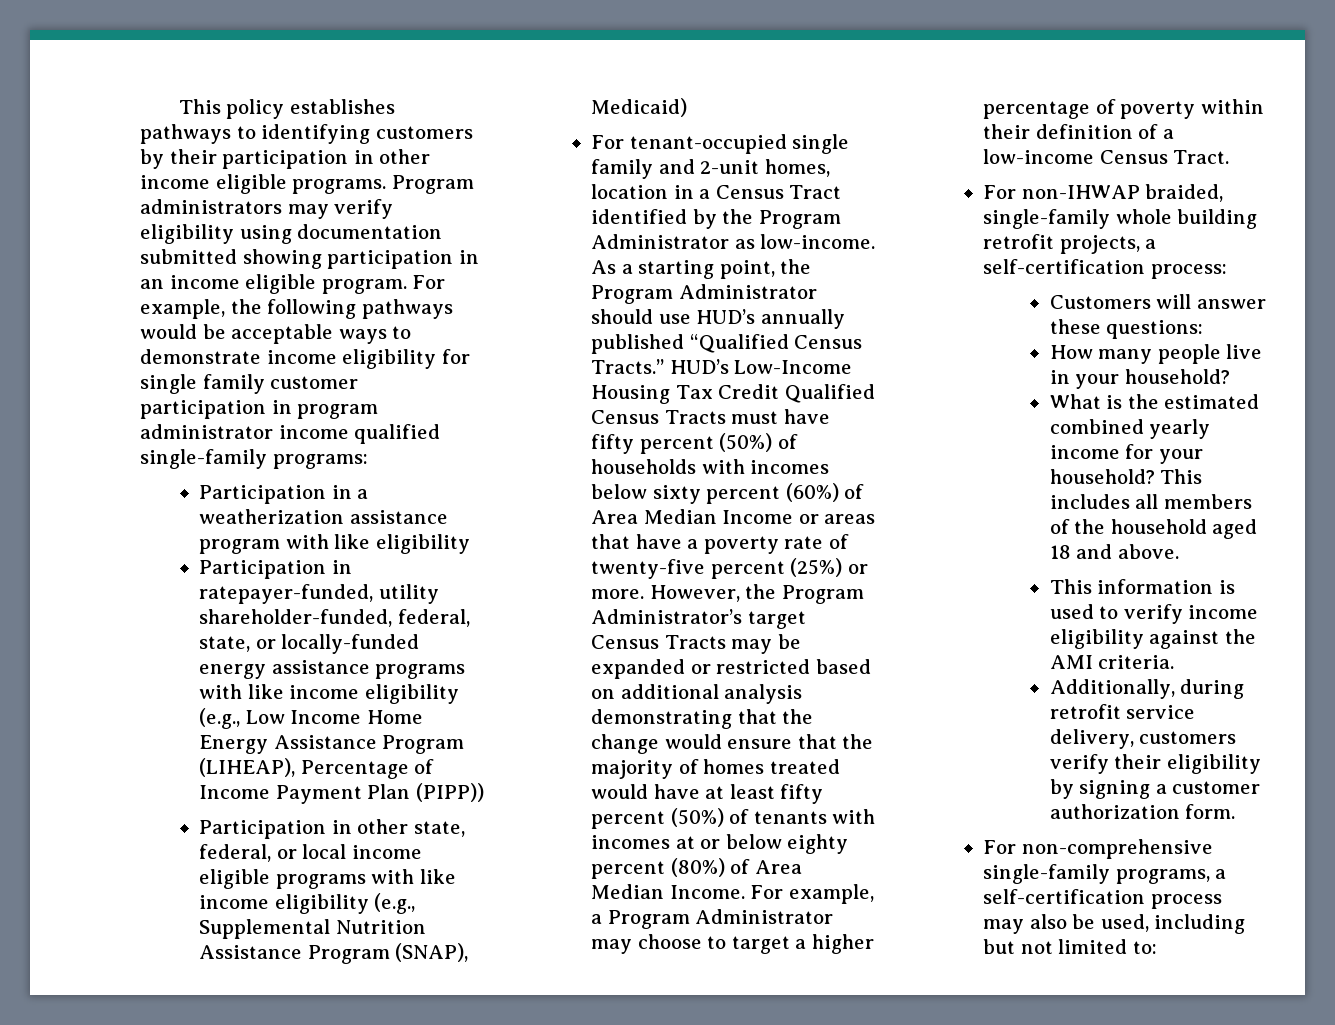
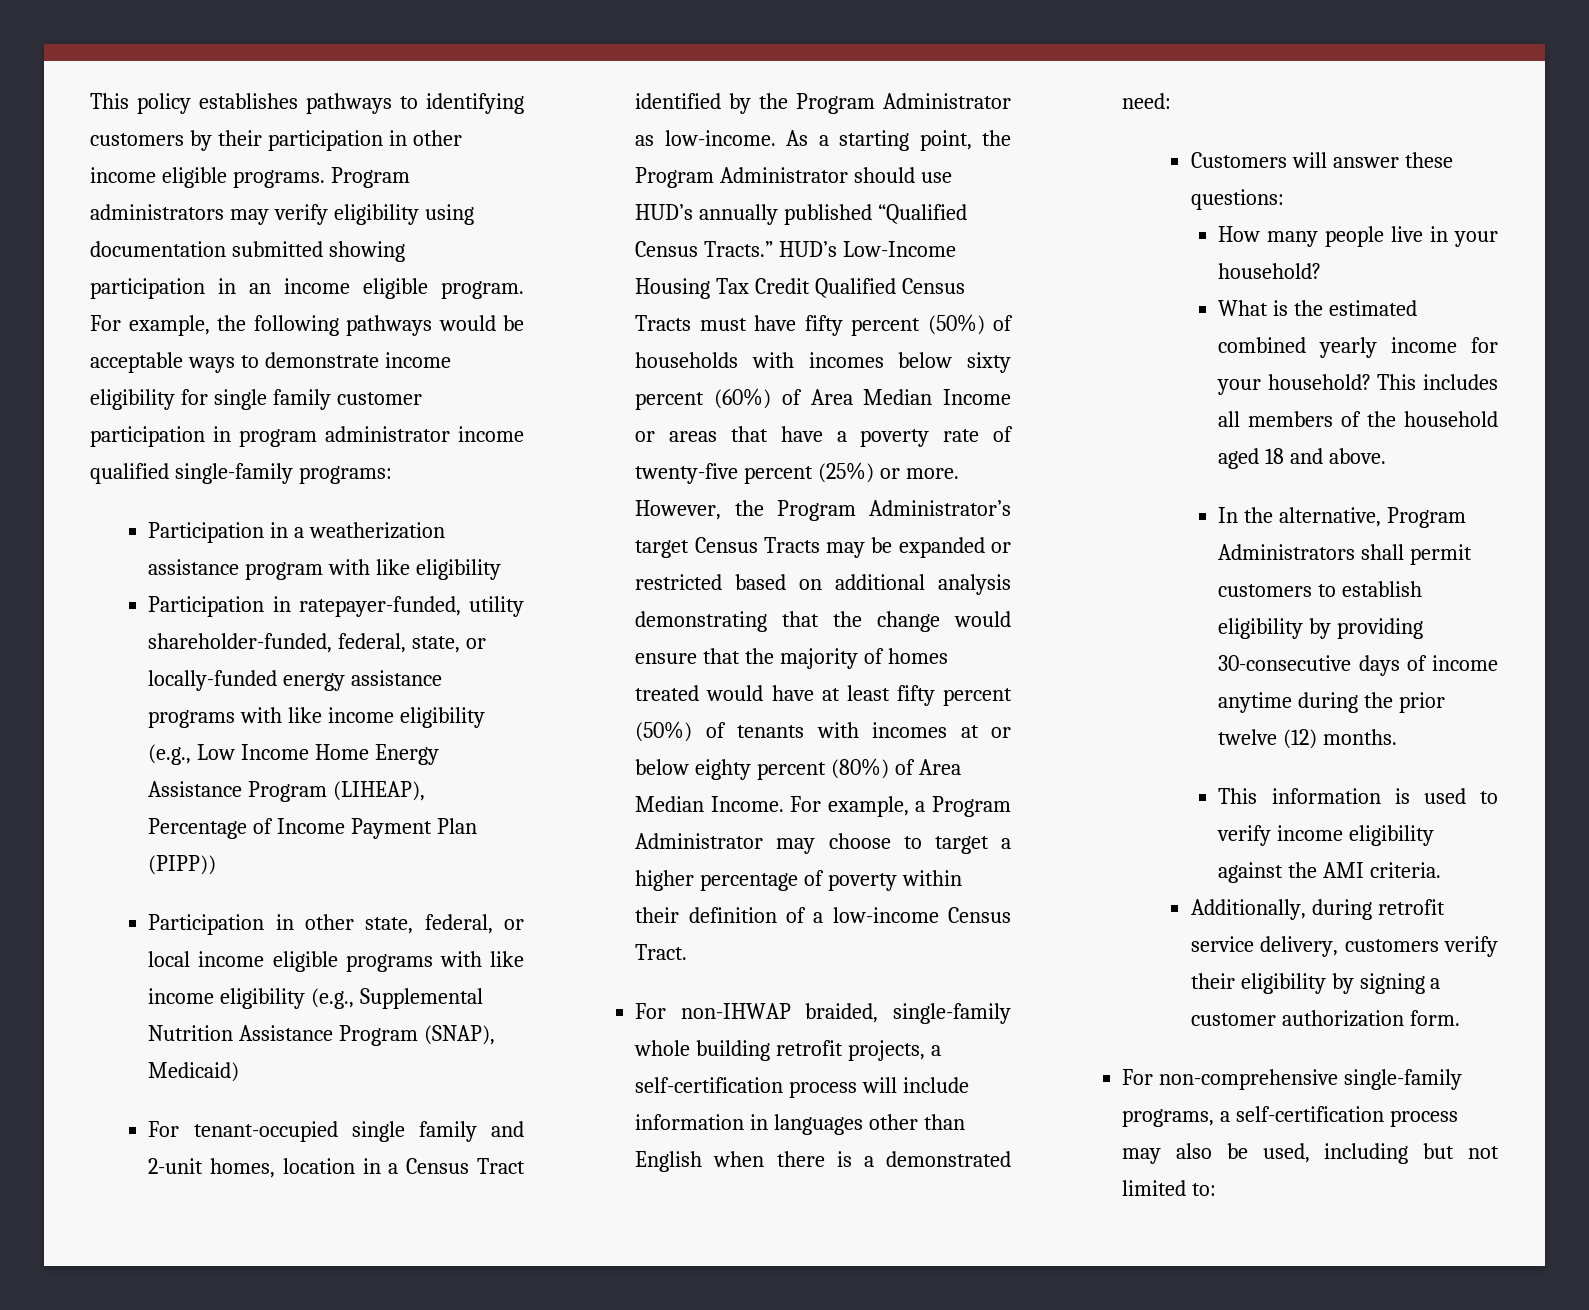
- For non-IHWAP braided, single-family whole building retrofit projects, a self-certification process:
+ For non-IHWAP braided, single-family whole building retrofit projects, a self-certification process will include information in languages other than English when there is a demonstrated need:
+ In the alternative, Program Administrators shall permit customers to establish eligibility by providing 30-consecutive days of income anytime during the prior twelve (12) months.

